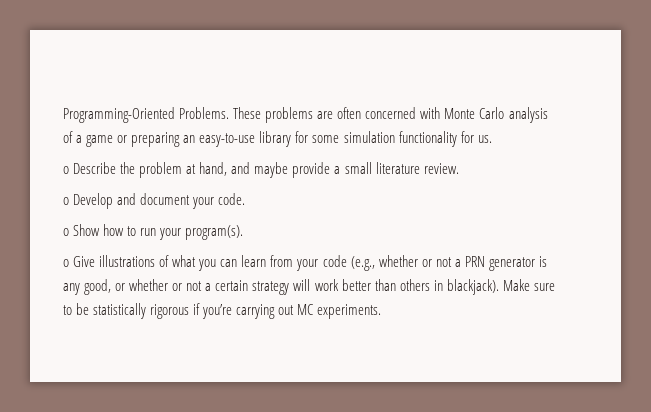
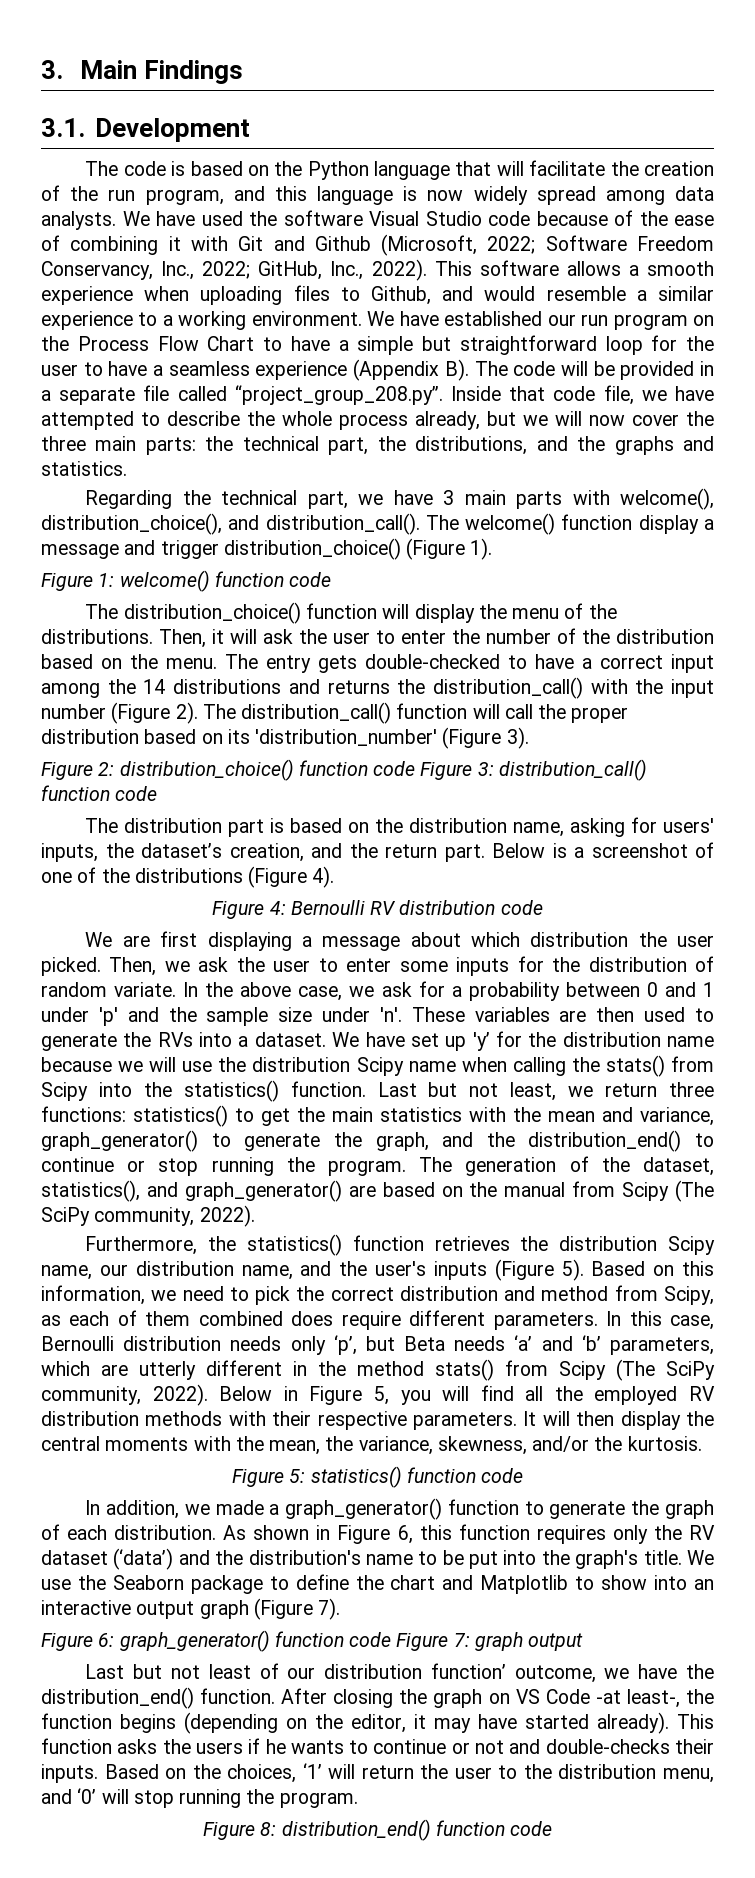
- Programming-Oriented Problems. These problems are often concerned with Monte Carlo analysis of a game or preparing an easy-to-use library for some simulation functionality for us.
- o Describe the problem at hand, and maybe provide a small literature review.
- o Develop and document your code.
- o Show how to run your program(s).
- o Give illustrations of what you can learn from your code (e.g., whether or not a PRN generator is any good, or whether or not a certain strategy will work better than others in blackjack). Make sure to be statistically rigorous if you’re carrying out MC experiments.
+ 3. Main Findings
+ 3.1. Development
+ The code is based on the Python language that will facilitate the creation of the run program, and this language is now widely spread among data analysts. We have used the software Visual Studio code because of the ease of combining it with Git and Github (Microsoft, 2022; Software Freedom Conservancy, Inc., 2022; GitHub, Inc., 2022). This software allows a smooth experience when uploading files to Github, and would resemble a similar experience to a working environment. We have established our run program on the Process Flow Chart to have a simple but straightforward loop for the user to have a seamless experience (Appendix B). The code will be provided in a separate file called “project_group_208.py”. Inside that code file, we have attempted to describe the whole process already, but we will now cover the three main parts: the technical part, the distributions, and the graphs and statistics.
+ Regarding the technical part, we have 3 main parts with welcome(), distribution_choice(), and distribution_call(). The welcome() function display a message and trigger distribution_choice() (Figure 1).
+ Figure 1: welcome() function code
+ The distribution_choice() function will display the menu of the distributions. Then, it will ask the user to enter the number of the distribution based on the menu. The entry gets double-checked to have a correct input among the 14 distributions and returns the distribution_call() with the input number (Figure 2). The distribution_call() function will call the proper distribution based on its 'distribution_number' (Figure 3).
+ Figure 2: distribution_choice() function code Figure 3: distribution_call() function code
+ The distribution part is based on the distribution name, asking for users' inputs, the dataset’s creation, and the return part. Below is a screenshot of one of the distributions (Figure 4).
+ Figure 4: Bernoulli RV distribution code
+ We are first displaying a message about which distribution the user picked. Then, we ask the user to enter some inputs for the distribution of random variate. In the above case, we ask for a probability between 0 and 1 under 'p' and the sample size under 'n'. These variables are then used to generate the RVs into a dataset. We have set up 'y’ for the distribution name because we will use the distribution Scipy name when calling the stats() from Scipy into the statistics() function. Last but not least, we return three functions: statistics() to get the main statistics with the mean and variance, graph_generator() to generate the graph, and the distribution_end() to continue or stop running the program. The generation of the dataset, statistics(), and graph_generator() are based on the manual from Scipy (The SciPy community, 2022).
+ Furthermore, the statistics() function retrieves the distribution Scipy name, our distribution name, and the user's inputs (Figure 5). Based on this information, we need to pick the correct distribution and method from Scipy, as each of them combined does require different parameters. In this case, Bernoulli distribution needs only ‘p’, but Beta needs ‘a’ and ‘b’ parameters, which are utterly different in the method stats() from Scipy (The SciPy community, 2022). Below in Figure 5, you will find all the employed RV distribution methods with their respective parameters. It will then display the central moments with the mean, the variance, skewness, and/or the kurtosis.
+ Figure 5: statistics() function code
+ In addition, we made a graph_generator() function to generate the graph of each distribution. As shown in Figure 6, this function requires only the RV dataset (‘data’) and the distribution's name to be put into the graph's title. We use the Seaborn package to define the chart and Matplotlib to show into an interactive output graph (Figure 7).
+ Figure 6: graph_generator() function code Figure 7: graph output
+ Last but not least of our distribution function’ outcome, we have the distribution_end() function. After closing the graph on VS Code -at least-, the function begins (depending on the editor, it may have started already). This function asks the users if he wants to continue or not and double-checks their inputs. Based on the choices, ‘1’ will return the user to the distribution menu, and ‘0’ will stop running the program.
+ Figure 8: distribution_end() function code

